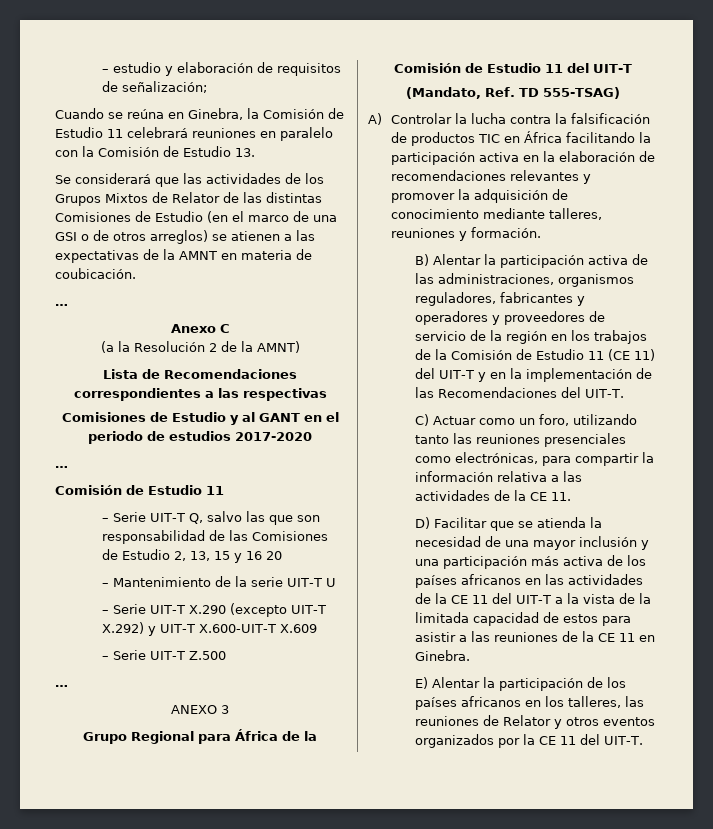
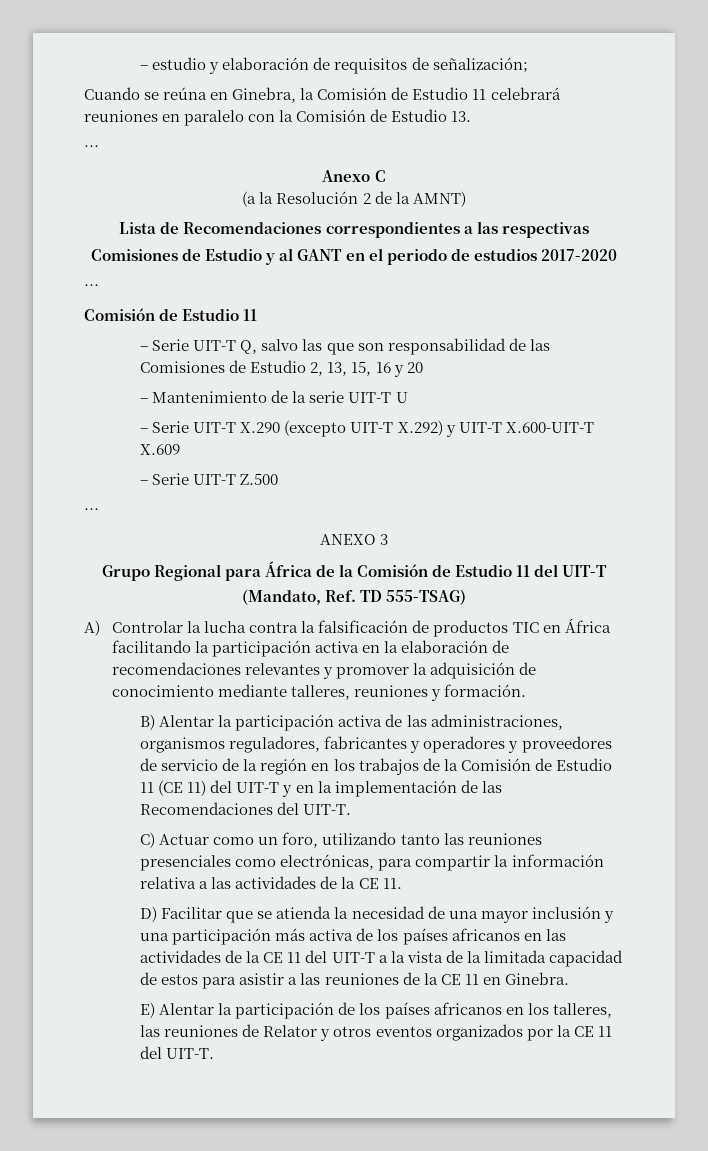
- Se considerará que las actividades de los Grupos Mixtos de Relator de las distintas Comisiones de Estudio (en el marco de una GSI o de otros arreglos) se atienen a las expectativas de la AMNT en materia de coubicación.
- – Serie UIT-T Q, salvo las que son responsabilidad de las Comisiones de Estudio 2, 13, 15 y 16 20
+ – Serie UIT-T Q, salvo las que son responsabilidad de las Comisiones de Estudio 2, 13, 15, 16 y 20

